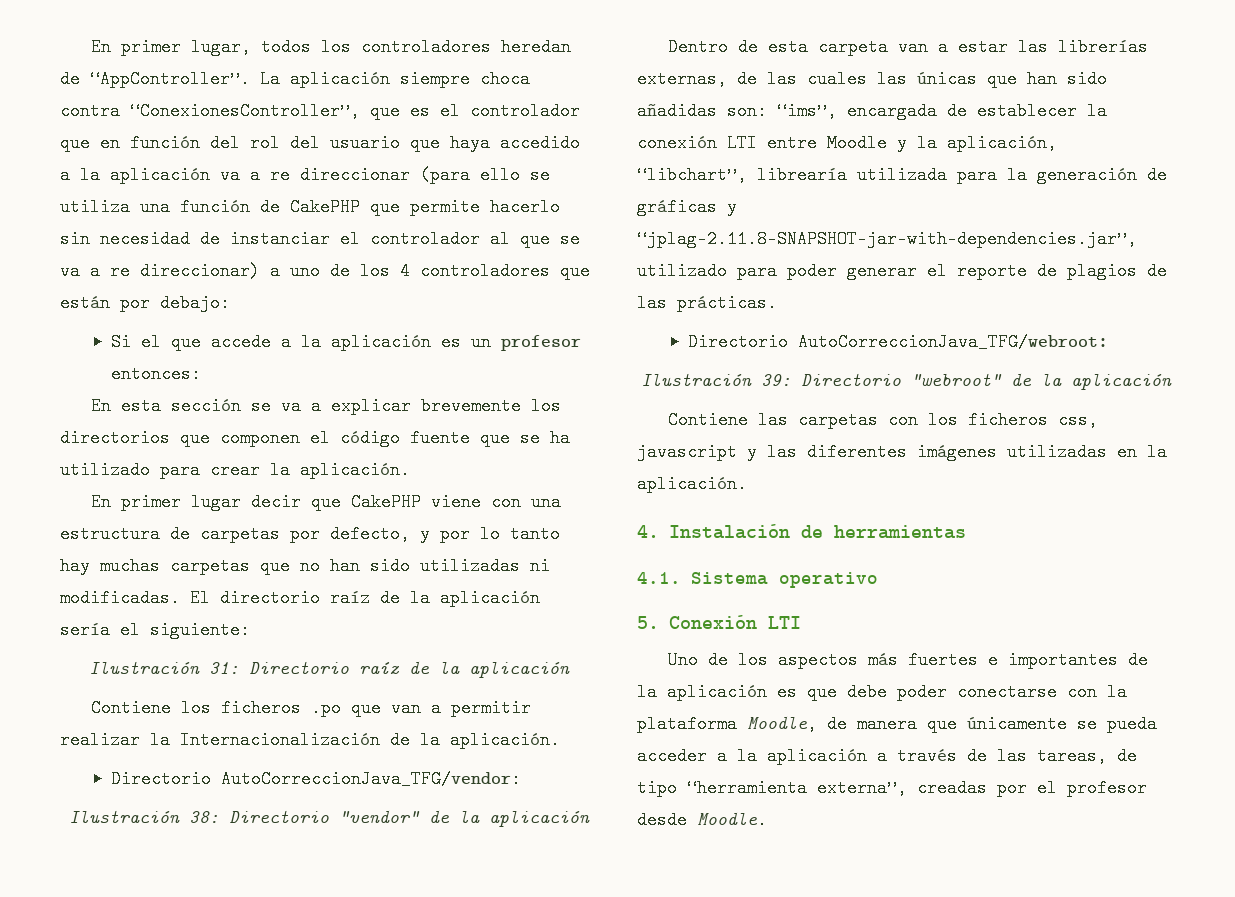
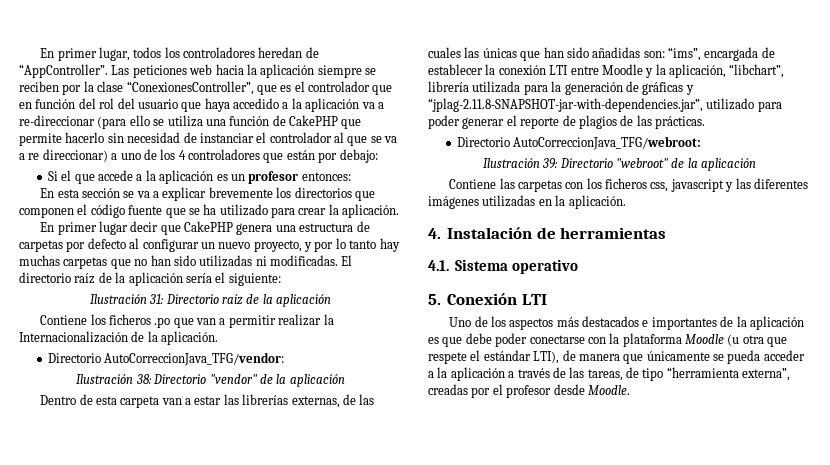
- La aplicación siempre choca contra “ConexionesController”, que es el controlador que en función del rol del usuario que haya accedido a la aplicación va a re direccionar (para ello se utiliza una función de CakePHP que permite hacerlo sin necesidad de instanciar el controlador al que se va a re direccionar) a uno de los 4 controladores que están por debajo:
+ Las peticiones web hacia la aplicación siempre se reciben por la clase “ConexionesController”, que es el controlador que en función del rol del usuario que haya accedido a la aplicación va a re-direccionar (para ello se utiliza una función de CakePHP que permite hacerlo sin necesidad de instanciar el controlador al que se va a re direccionar) a uno de los 4 controladores que están por debajo:
- En primer lugar decir que CakePHP viene con una estructura de carpetas por defecto, y por lo tanto hay muchas carpetas que no han sido utilizadas ni modificadas.
+ En primer lugar decir que CakePHP genera una estructura de carpetas por defecto al configurar un nuevo proyecto, y por lo tanto hay muchas carpetas que no han sido utilizadas ni modificadas.
- Dentro de esta carpeta van a estar las librerías externas, de las cuales las únicas que han sido añadidas son: “ims”, encargada de establecer la conexión LTI entre Moodle y la aplicación, “libchart”, librearía utilizada para la generación de gráficas y “jplag-2.11.8-SNAPSHOT-jar-with-dependencies.jar”, utilizado para poder generar el reporte de plagios de las prácticas.
+ Dentro de esta carpeta van a estar las librerías externas, de las cuales las únicas que han sido añadidas son: “ims”, encargada de establecer la conexión LTI entre Moodle y la aplicación, “libchart”, librería utilizada para la generación de gráficas y “jplag-2.11.8-SNAPSHOT-jar-with-dependencies.jar”, utilizado para poder generar el reporte de plagios de las prácticas.
- Uno de los aspectos más fuertes e importantes de la aplicación es que debe poder conectarse con la plataforma Moodle, de manera que únicamente se pueda acceder a la aplicación a través de las tareas, de tipo “herramienta externa”, creadas por el profesor desde Moodle.
+ Uno de los aspectos más destacados e importantes de la aplicación es que debe poder conectarse con la plataforma Moodle (u otra que respete el estándar LTI), de manera que únicamente se pueda acceder a la aplicación a través de las tareas, de tipo “herramienta externa”, creadas por el profesor desde Moodle.

